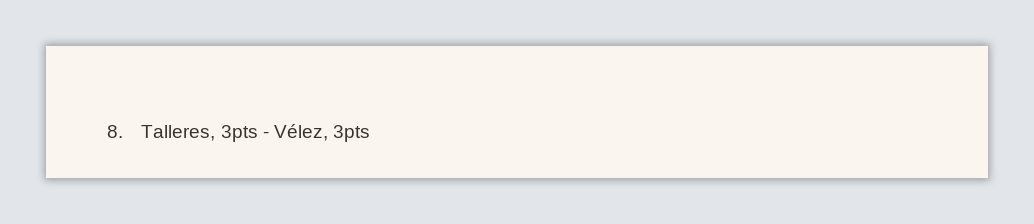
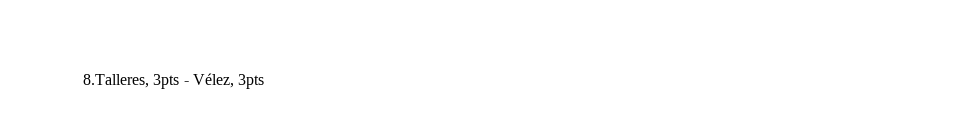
- 8. Talleres, 3pts - Vélez, 3pts
+ 8.Talleres, 3pts - Vélez, 3pts

